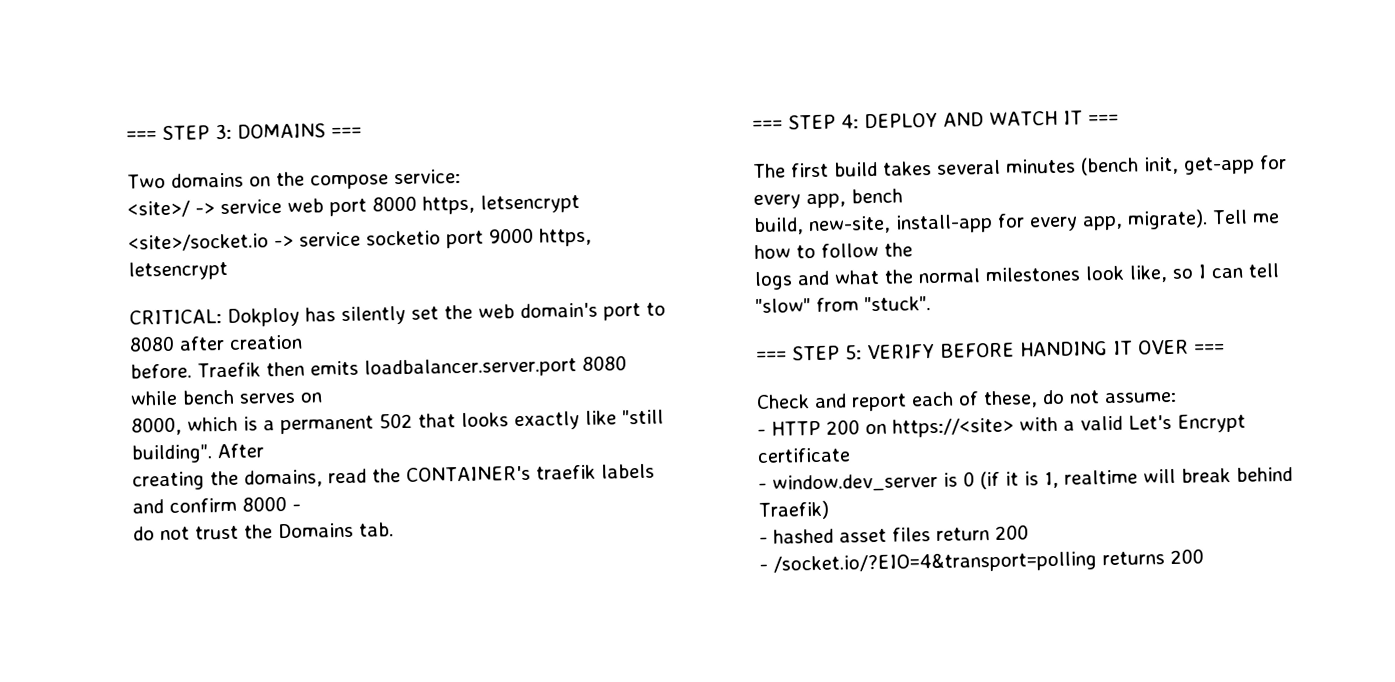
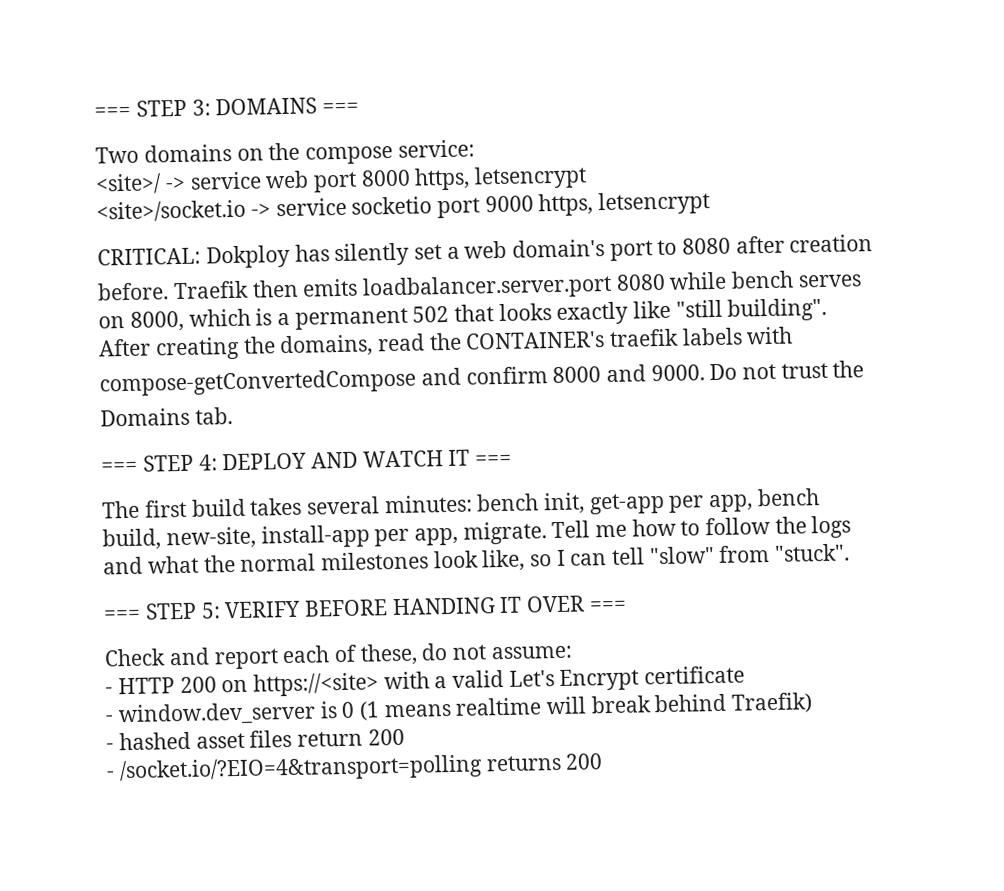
- CRITICAL: Dokploy has silently set the web domain's port to 8080 after creation
+ CRITICAL: Dokploy has silently set a web domain's port to 8080 after creation
- Traefik then emits loadbalancer.server.port 8080 while bench serves on
- 8000, which is a permanent 502 that looks exactly like "still building". After
- creating the domains, read the CONTAINER's traefik labels and confirm 8000 -
- do not trust the Domains tab.
+ Traefik then emits loadbalancer.server.port 8080 while bench serves
+ on 8000, which is a permanent 502 that looks exactly like "still building".
+ After creating the domains, read the CONTAINER's traefik labels with
+ compose-getConvertedCompose and confirm 8000 and 9000. Do not trust the
+ Domains tab.
- The first build takes several minutes (bench init, get-app for every app, bench
+ The first build takes several minutes: bench init, get-app per app, bench
- build, new-site, install-app for every app, migrate).
+ build, new-site, install-app per app, migrate.
- Tell me how to follow the
- logs and what the normal milestones look like, so I can tell "slow" from "stuck".
+ Tell me how to follow the logs
+ and what the normal milestones look like, so I can tell "slow" from "stuck".
- - window.dev_server is 0 (if it is 1, realtime will break behind Traefik)
+ - window.dev_server is 0 (1 means realtime will break behind Traefik)

